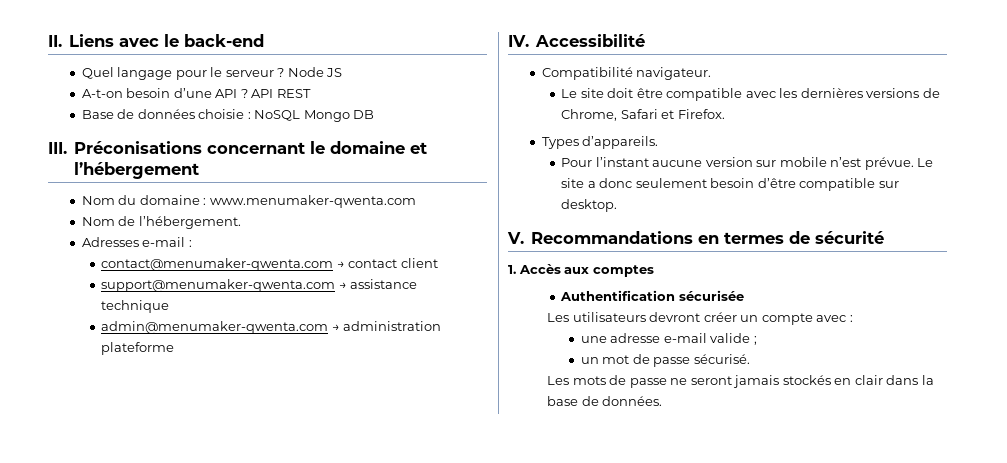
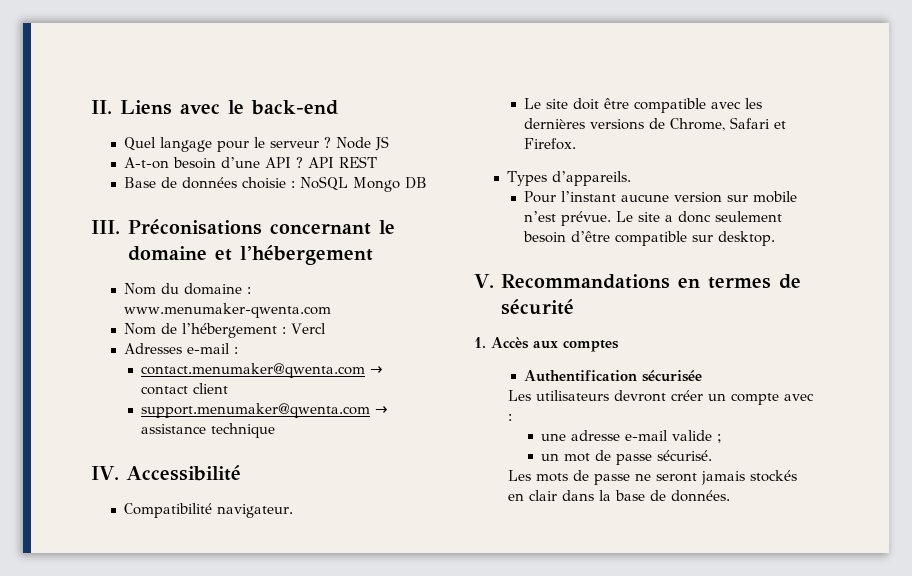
- Nom de l’hébergement.
+ Nom de l’hébergement : Vercl
- contact@menumaker-qwenta.com → contact client
+ contact.menumaker@qwenta.com → contact client
- support@menumaker-qwenta.com → assistance technique
+ support.menumaker@qwenta.com → assistance technique
- admin@menumaker-qwenta.com → administration plateforme

